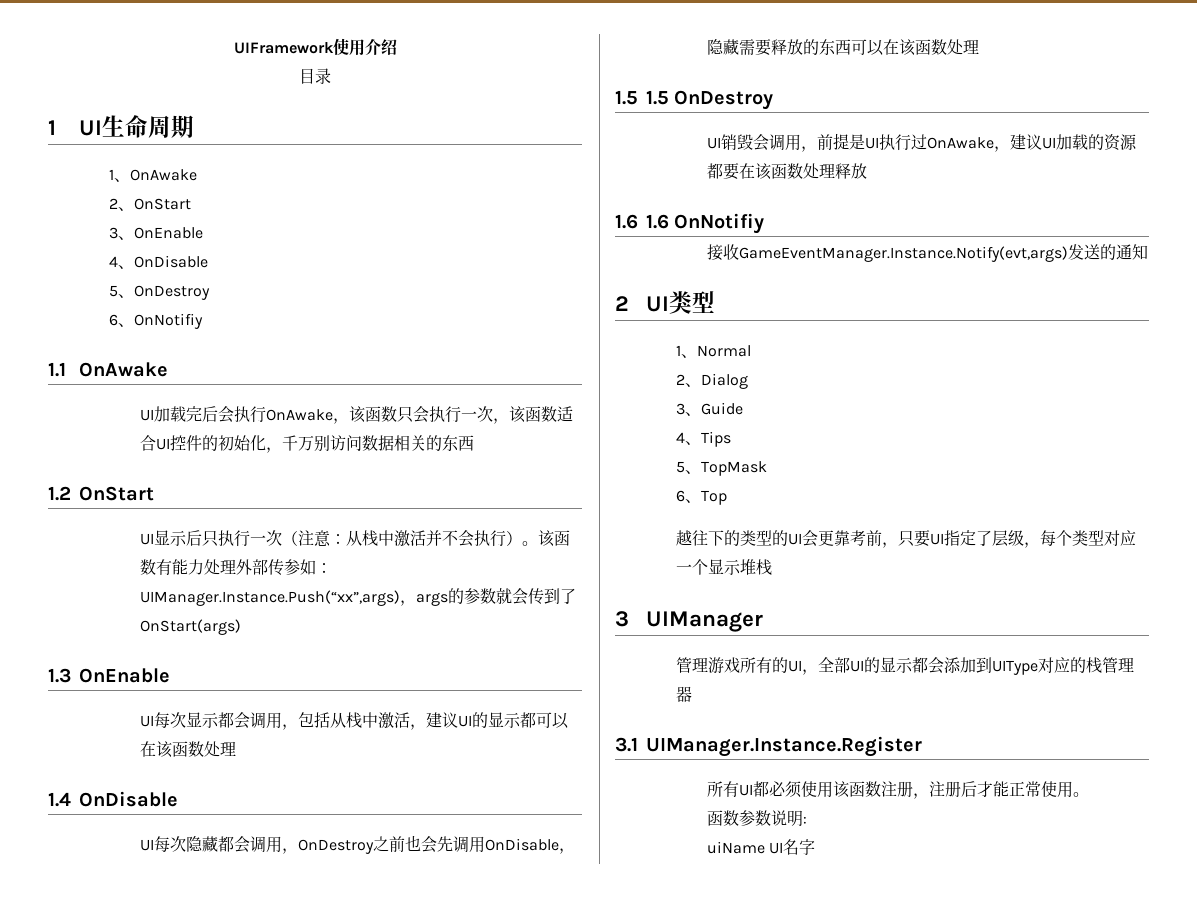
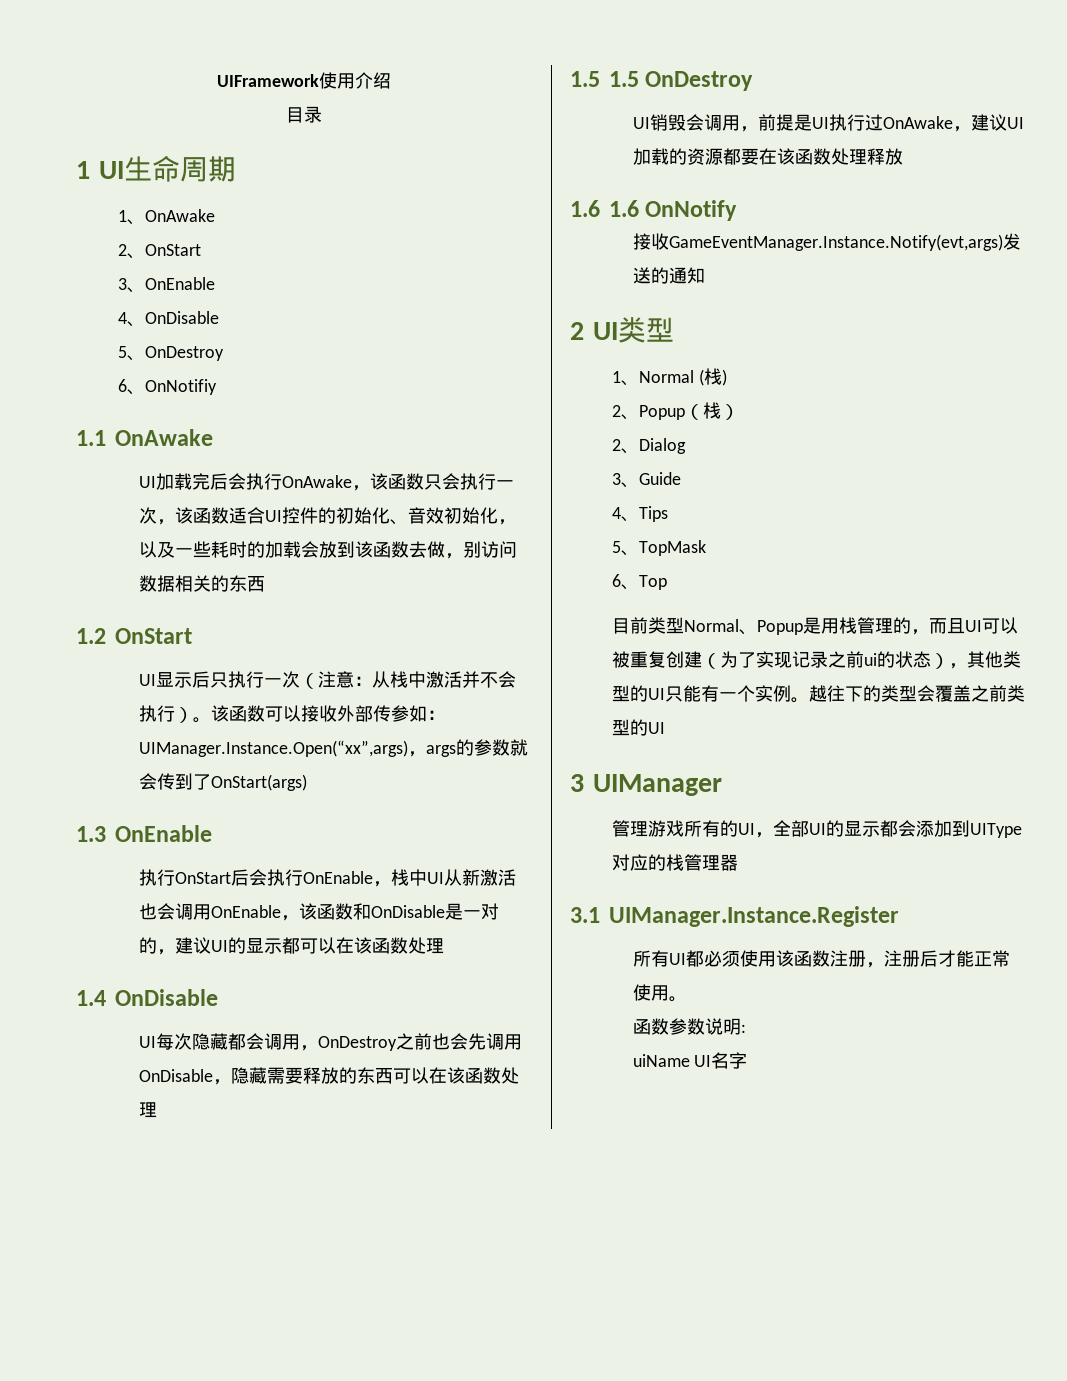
- UI加载完后会执行OnAwake，该函数只会执行一次，该函数适合UI控件的初始化，千万别访问数据相关的东西
+ UI加载完后会执行OnAwake，该函数只会执行一次，该函数适合UI控件的初始化、音效初始化，以及一些耗时的加载会放到该函数去做，别访问数据相关的东西
- 该函数有能力处理外部传参如：UIManager.Instance.Push(“xx”,args)，args的参数就会传到了OnStart(args)
+ 该函数可以接收外部传参如：UIManager.Instance.Open(“xx”,args)，args的参数就会传到了OnStart(args)
- UI每次显示都会调用，包括从栈中激活，建议UI的显示都可以在该函数处理
+ 执行OnStart后会执行OnEnable，栈中UI从新激活也会调用OnEnable，该函数和OnDisable是一对的，建议UI的显示都可以在该函数处理
- 1.6 1.6 OnNotifiy
+ 1.6 1.6 OnNotify
- 1、Normal
+ 1、Normal (栈)
+ 2、Popup（栈）
- 越往下的类型的UI会更靠考前，只要UI指定了层级，每个类型对应一个显示堆栈
+ 目前类型Normal、Popup是用栈管理的，而且UI可以被重复创建（为了实现记录之前ui的状态），其他类型的UI只能有一个实例。越往下的类型会覆盖之前类型的UI

